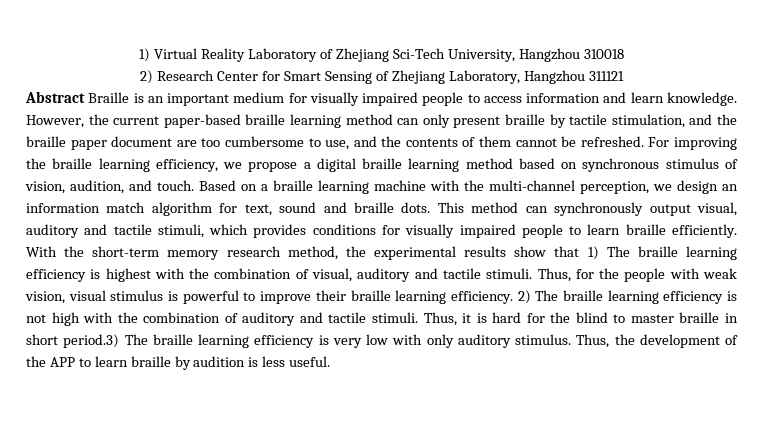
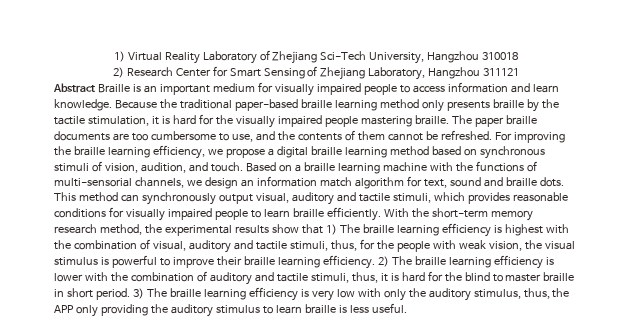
- However, the current paper-based braille learning method can only present braille by tactile stimulation, and the braille paper document are too cumbersome to use, and the contents of them cannot be refreshed.
+ Because the traditional paper-based braille learning method only presents braille by the tactile stimulation, it is hard for the visually impaired people mastering braille. The paper braille documents are too cumbersome to use, and the contents of them cannot be refreshed.
- For improving the braille learning efficiency, we propose a digital braille learning method based on synchronous stimulus of vision, audition, and touch.
+ For improving the braille learning efficiency, we propose a digital braille learning method based on synchronous stimuli of vision, audition, and touch.
- Based on a braille learning machine with the multi-channel perception, we design an information match algorithm for text, sound and braille dots.
+ Based on a braille learning machine with the functions of multi-sensorial channels, we design an information match algorithm for text, sound and braille dots.
- This method can synchronously output visual, auditory and tactile stimuli, which provides conditions for visually impaired people to learn braille efficiently.
+ This method can synchronously output visual, auditory and tactile stimuli, which provides reasonable conditions for visually impaired people to learn braille efficiently.
- With the short-term memory research method, the experimental results show that 1) The braille learning efficiency is highest with the combination of visual, auditory and tactile stimuli. Thus, for the people with weak vision, visual stimulus is powerful to improve their braille learning efficiency.
+ With the short-term memory research method, the experimental results show that 1) The braille learning efficiency is highest with the combination of visual, auditory and tactile stimuli, thus, for the people with weak vision, the visual stimulus is powerful to improve their braille learning efficiency.
- 2) The braille learning efficiency is not high with the combination of auditory and tactile stimuli. Thus, it is hard for the blind to master braille in short period.3) The braille learning efficiency is very low with only auditory stimulus. Thus, the development of the APP to learn braille by audition is less useful.
+ 2) The braille learning efficiency is lower with the combination of auditory and tactile stimuli, thus, it is hard for the blind to master braille in short period. 3) The braille learning efficiency is very low with only the auditory stimulus, thus, the APP only providing the auditory stimulus to learn braille is less useful.

